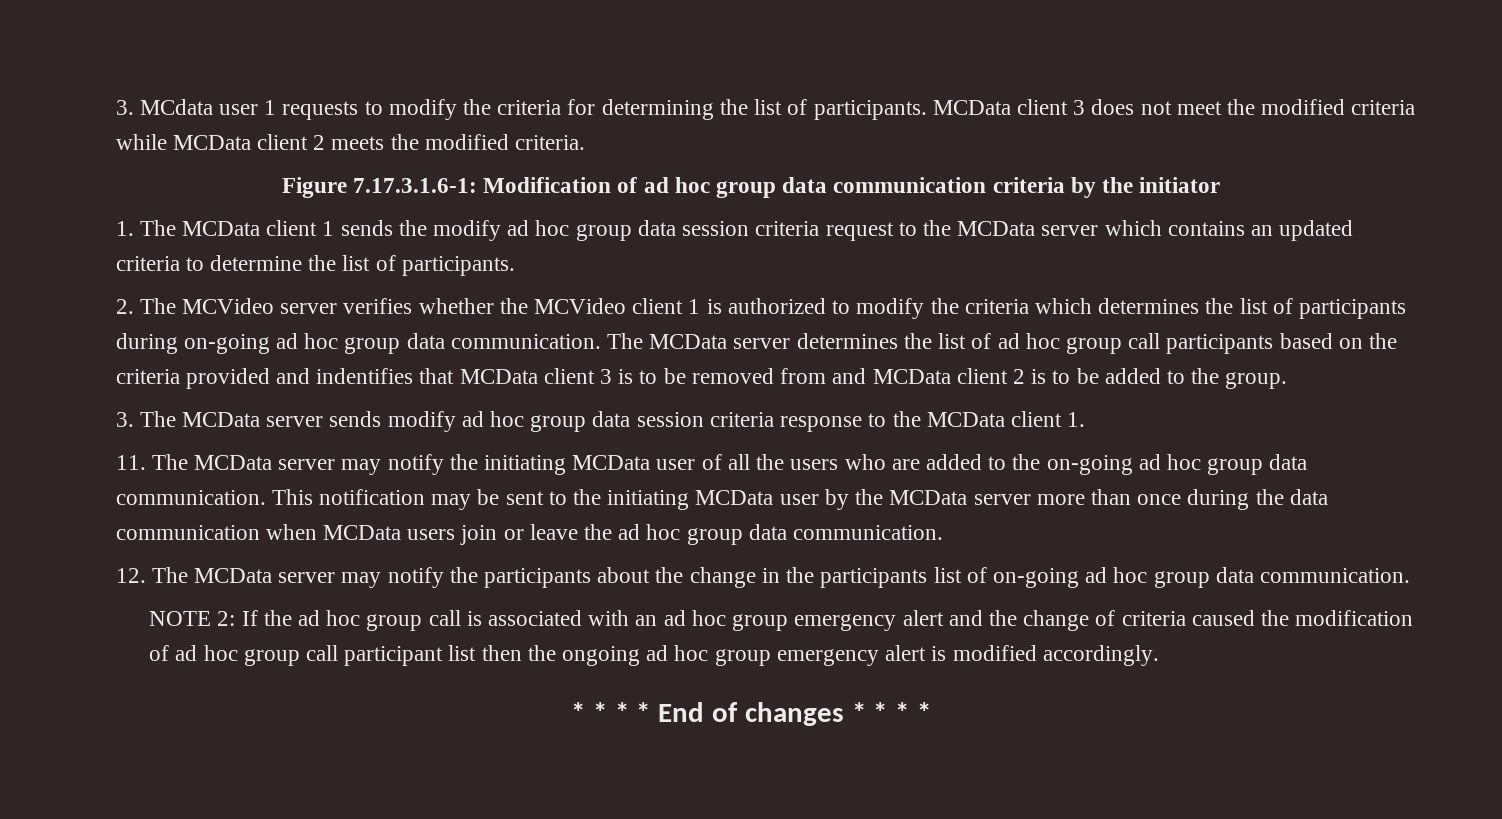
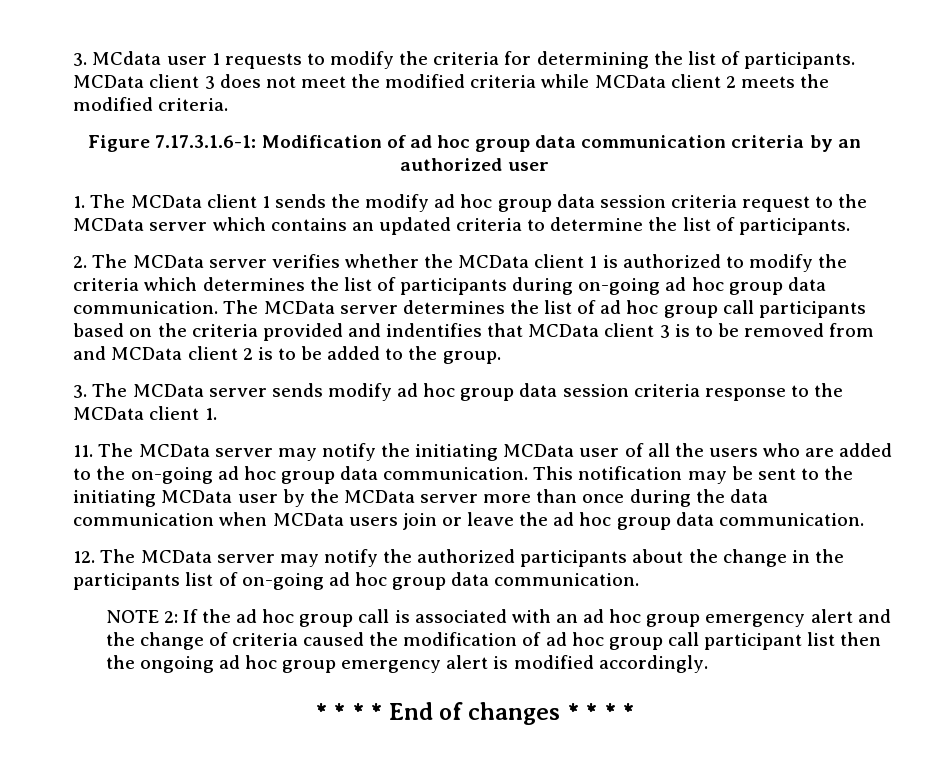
- Figure 7.17.3.1.6-1: Modification of ad hoc group data communication criteria by the initiator
+ Figure 7.17.3.1.6-1: Modification of ad hoc group data communication criteria by an authorized user
- 2. The MCVideo server verifies whether the MCVideo client 1 is authorized to modify the criteria which determines the list of participants during on-going ad hoc group data communication.
+ 2. The MCData server verifies whether the MCData client 1 is authorized to modify the criteria which determines the list of participants during on-going ad hoc group data communication.
- 12. The MCData server may notify the participants about the change in the participants list of on-going ad hoc group data communication.
+ 12. The MCData server may notify the authorized participants about the change in the participants list of on-going ad hoc group data communication.

